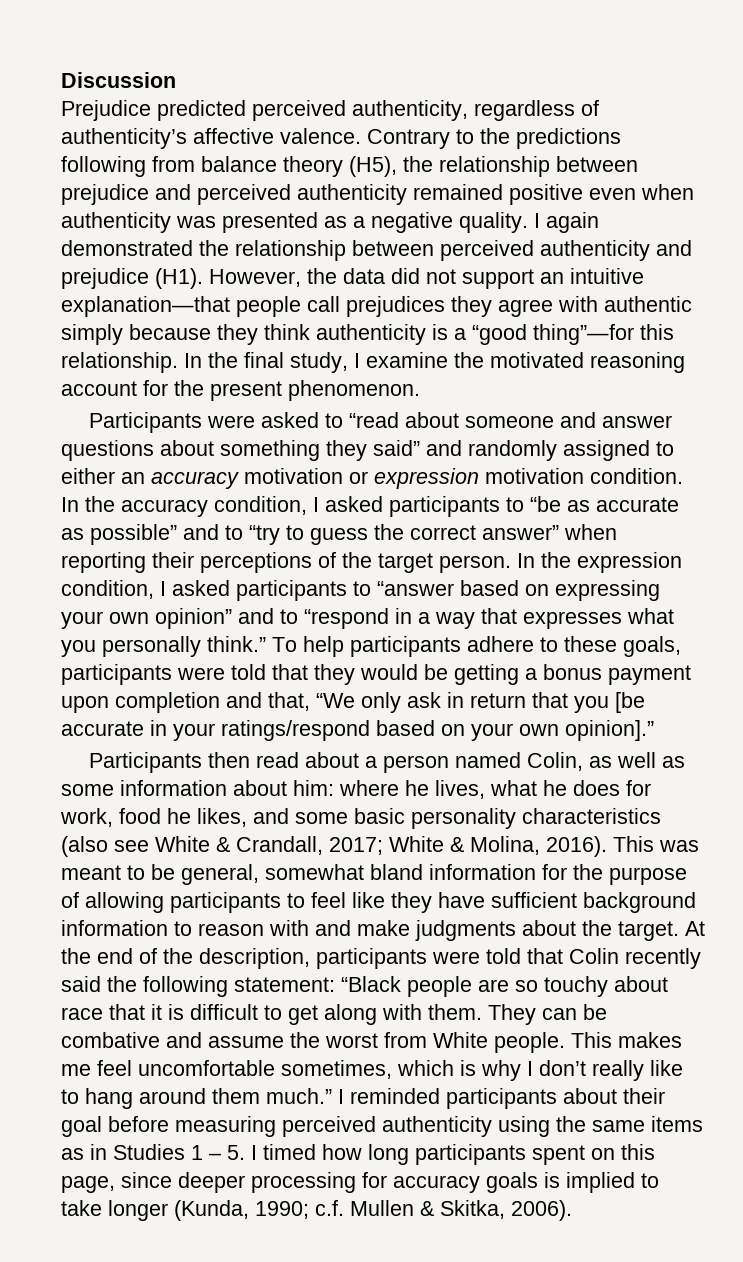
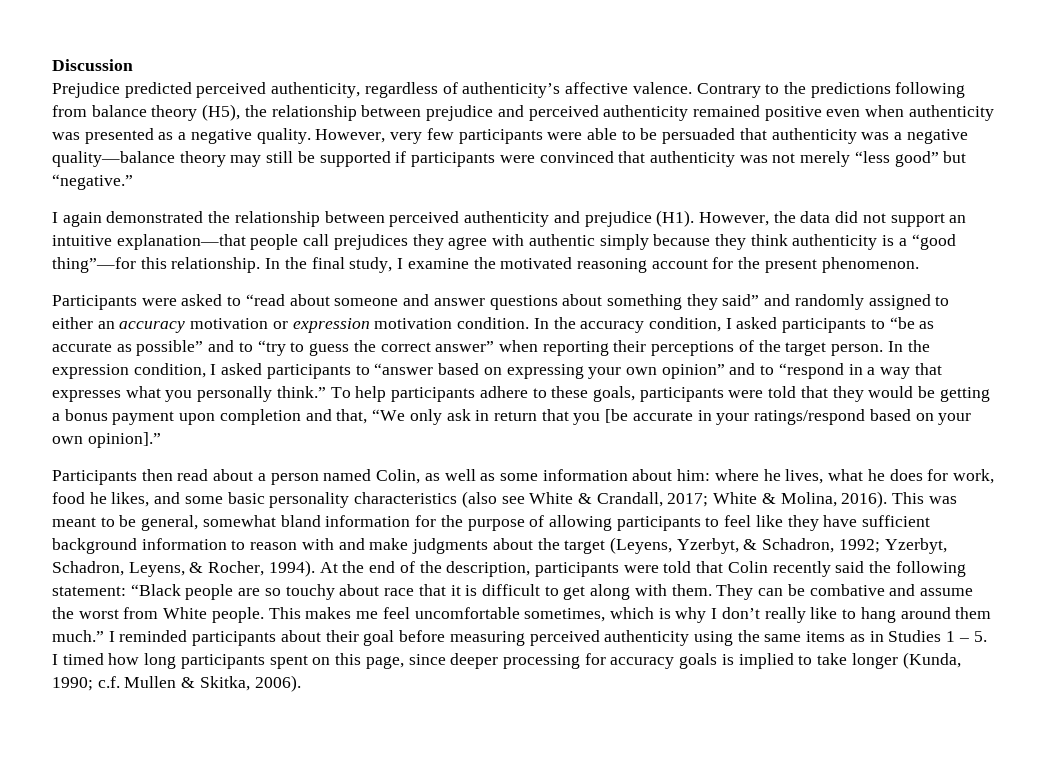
- Contrary to the predictions following from balance theory (H5), the relationship between prejudice and perceived authenticity remained positive even when authenticity was presented as a negative quality. I again demonstrated the relationship between perceived authenticity and prejudice (H1). However, the data did not support an intuitive explanation—that people call prejudices they agree with authentic simply because they think authenticity is a “good thing”—for this relationship.
+ Contrary to the predictions following from balance theory (H5), the relationship between prejudice and perceived authenticity remained positive even when authenticity was presented as a negative quality. However, very few participants were able to be persuaded that authenticity was a negative quality—balance theory may still be supported if participants were convinced that authenticity was not merely “less good” but “negative.”
+ I again demonstrated the relationship between perceived authenticity and prejudice (H1). However, the data did not support an intuitive explanation—that people call prejudices they agree with authentic simply because they think authenticity is a “good thing”—for this relationship.
- This was meant to be general, somewhat bland information for the purpose of allowing participants to feel like they have sufficient background information to reason with and make judgments about the target.
+ This was meant to be general, somewhat bland information for the purpose of allowing participants to feel like they have sufficient background information to reason with and make judgments about the target (Leyens, Yzerbyt, & Schadron, 1992; Yzerbyt, Schadron, Leyens, & Rocher, 1994).

